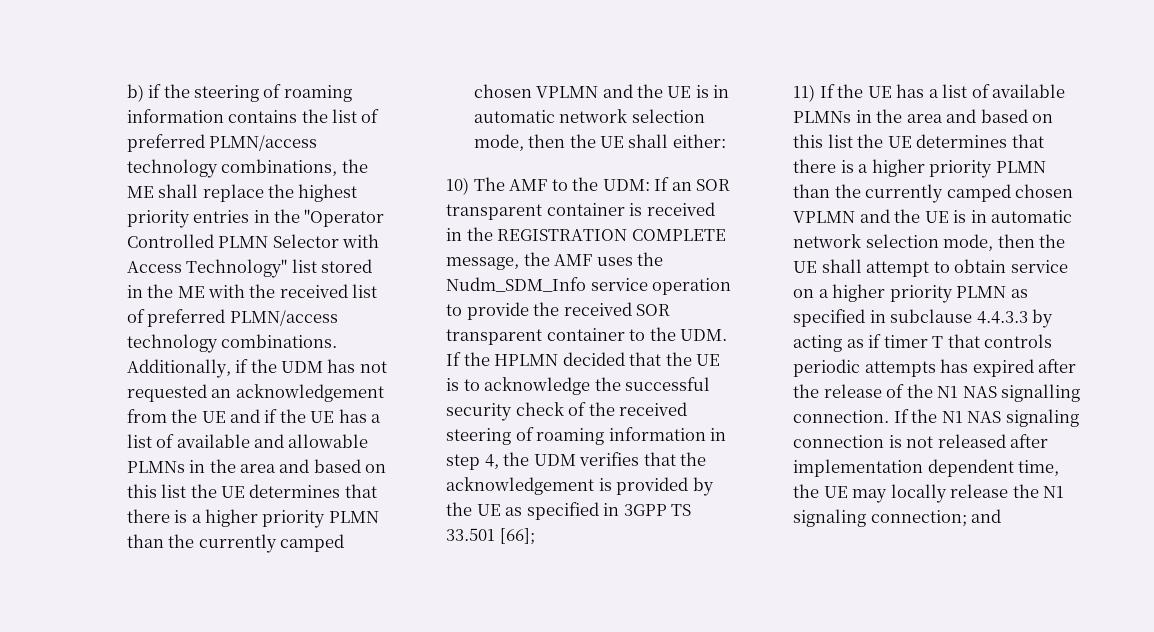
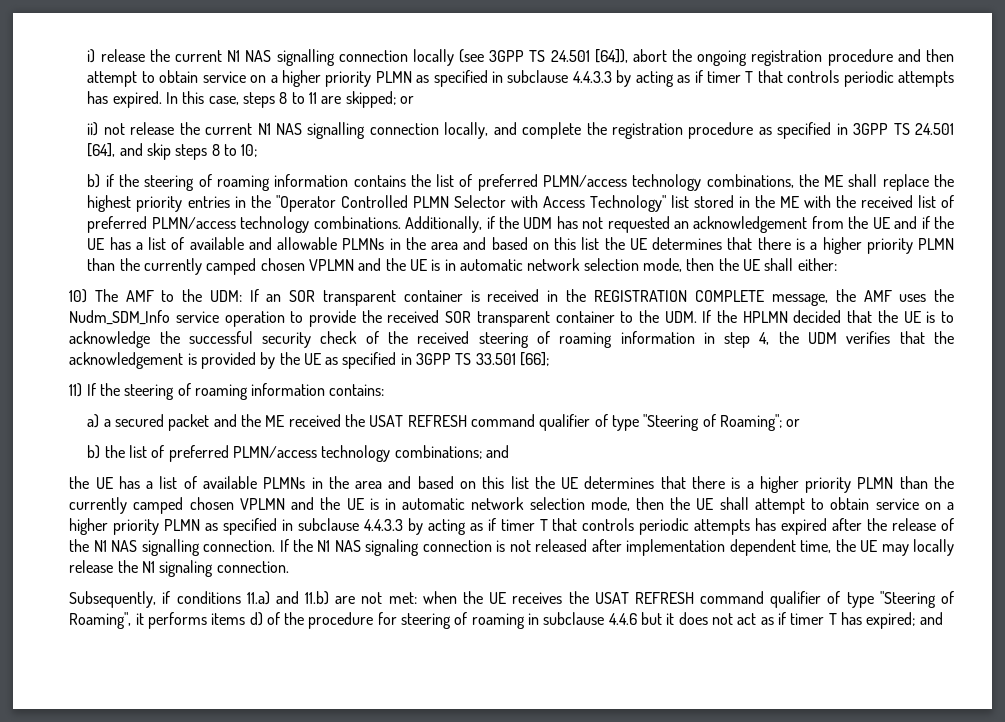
+ i) release the current N1 NAS signalling connection locally (see 3GPP TS 24.501 [64]), abort the ongoing registration procedure and then attempt to obtain service on a higher priority PLMN as specified in subclause 4.4.3.3 by acting as if timer T that controls periodic attempts has expired. In this case, steps 8 to 11 are skipped; or
+ ii) not release the current N1 NAS signalling connection locally, and complete the registration procedure as specified in 3GPP TS 24.501 [64], and skip steps 8 to 10;
- 11) If the UE has a list of available PLMNs in the area and based on this list the UE determines that there is a higher priority PLMN than the currently camped chosen VPLMN and the UE is in automatic network selection mode, then the UE shall attempt to obtain service on a higher priority PLMN as specified in subclause 4.4.3.3 by acting as if timer T that controls periodic attempts has expired after the release of the N1 NAS signalling connection.
+ 11) If the steering of roaming information contains:
+ a) a secured packet and the ME received the USAT REFRESH command qualifier of type "Steering of Roaming"; or
+ b) the list of preferred PLMN/access technology combinations; and
+ the UE has a list of available PLMNs in the area and based on this list the UE determines that there is a higher priority PLMN than the currently camped chosen VPLMN and the UE is in automatic network selection mode, then the UE shall attempt to obtain service on a higher priority PLMN as specified in subclause 4.4.3.3 by acting as if timer T that controls periodic attempts has expired after the release of the N1 NAS signalling connection.
- If the N1 NAS signaling connection is not released after implementation dependent time, the UE may locally release the N1 signaling connection; and
+ If the N1 NAS signaling connection is not released after implementation dependent time, the UE may locally release the N1 signaling connection.
+ Subsequently, if conditions 11.a) and 11.b) are not met: when the UE receives the USAT REFRESH command qualifier of type "Steering of Roaming", it performs items d) of the procedure for steering of roaming in subclause 4.4.6 but it does not act as if timer T has expired; and

